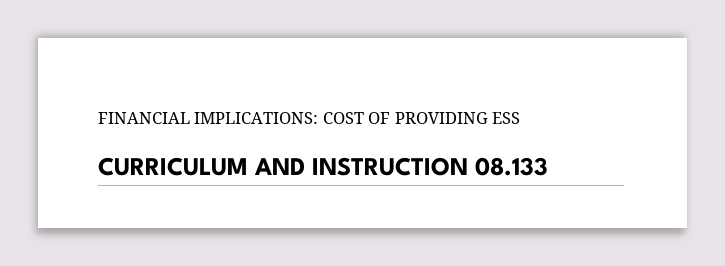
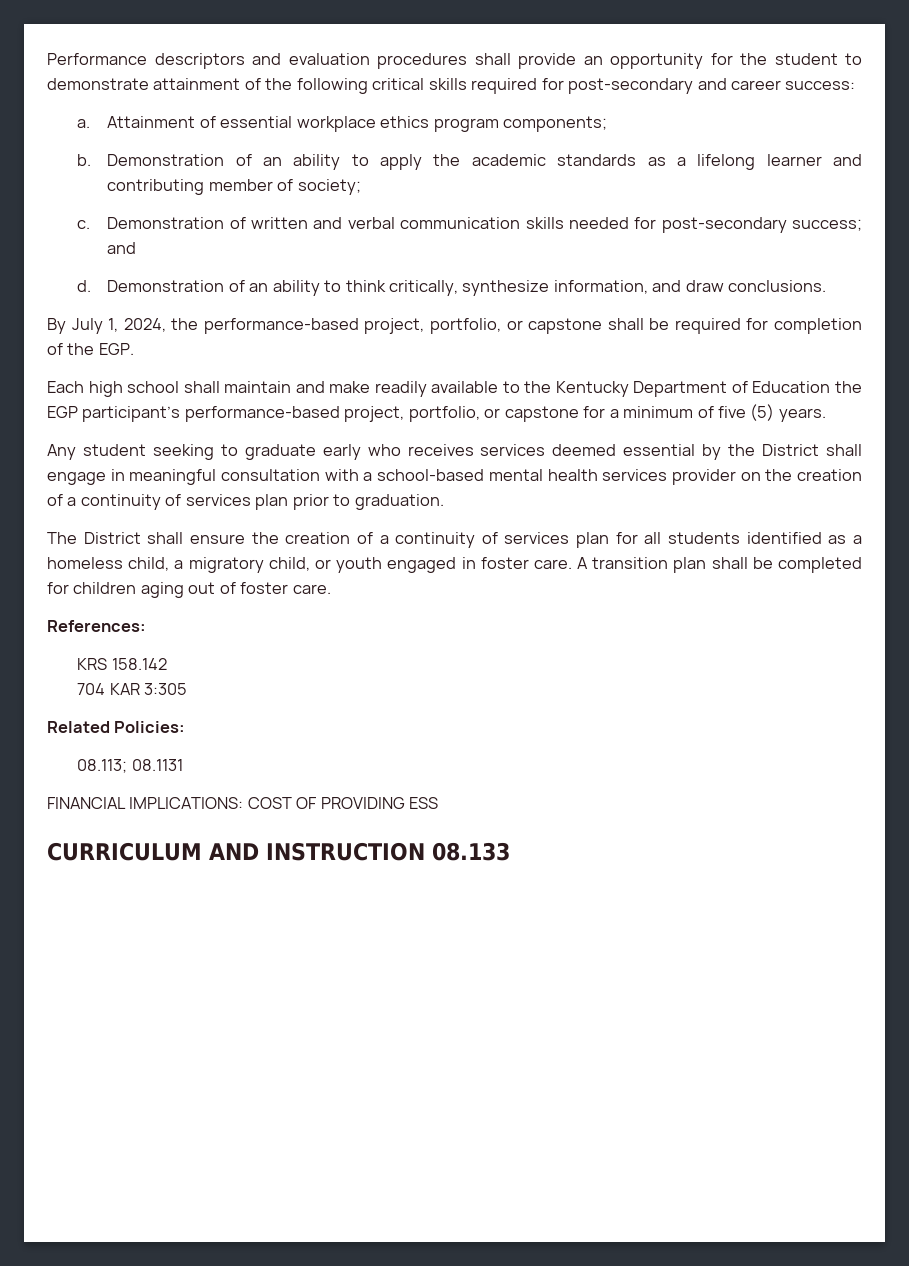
+ Performance descriptors and evaluation procedures shall provide an opportunity for the student to demonstrate attainment of the following critical skills required for post-secondary and career success:
+ a. Attainment of essential workplace ethics program components;
+ b. Demonstration of an ability to apply the academic standards as a lifelong learner and contributing member of society;
+ c. Demonstration of written and verbal communication skills needed for post-secondary success; and
+ d. Demonstration of an ability to think critically, synthesize information, and draw conclusions.
+ By July 1, 2024, the performance-based project, portfolio, or capstone shall be required for completion of the EGP.
+ Each high school shall maintain and make readily available to the Kentucky Department of Education the EGP participant’s performance-based project, portfolio, or capstone for a minimum of five (5) years.
+ Any student seeking to graduate early who receives services deemed essential by the District shall engage in meaningful consultation with a school-based mental health services provider on the creation of a continuity of services plan prior to graduation.
+ The District shall ensure the creation of a continuity of services plan for all students identified as a homeless child, a migratory child, or youth engaged in foster care. A transition plan shall be completed for children aging out of foster care.
+ References:
+ KRS 158.142
+ 704 KAR 3:305
+ Related Policies:
+ 08.113; 08.1131

